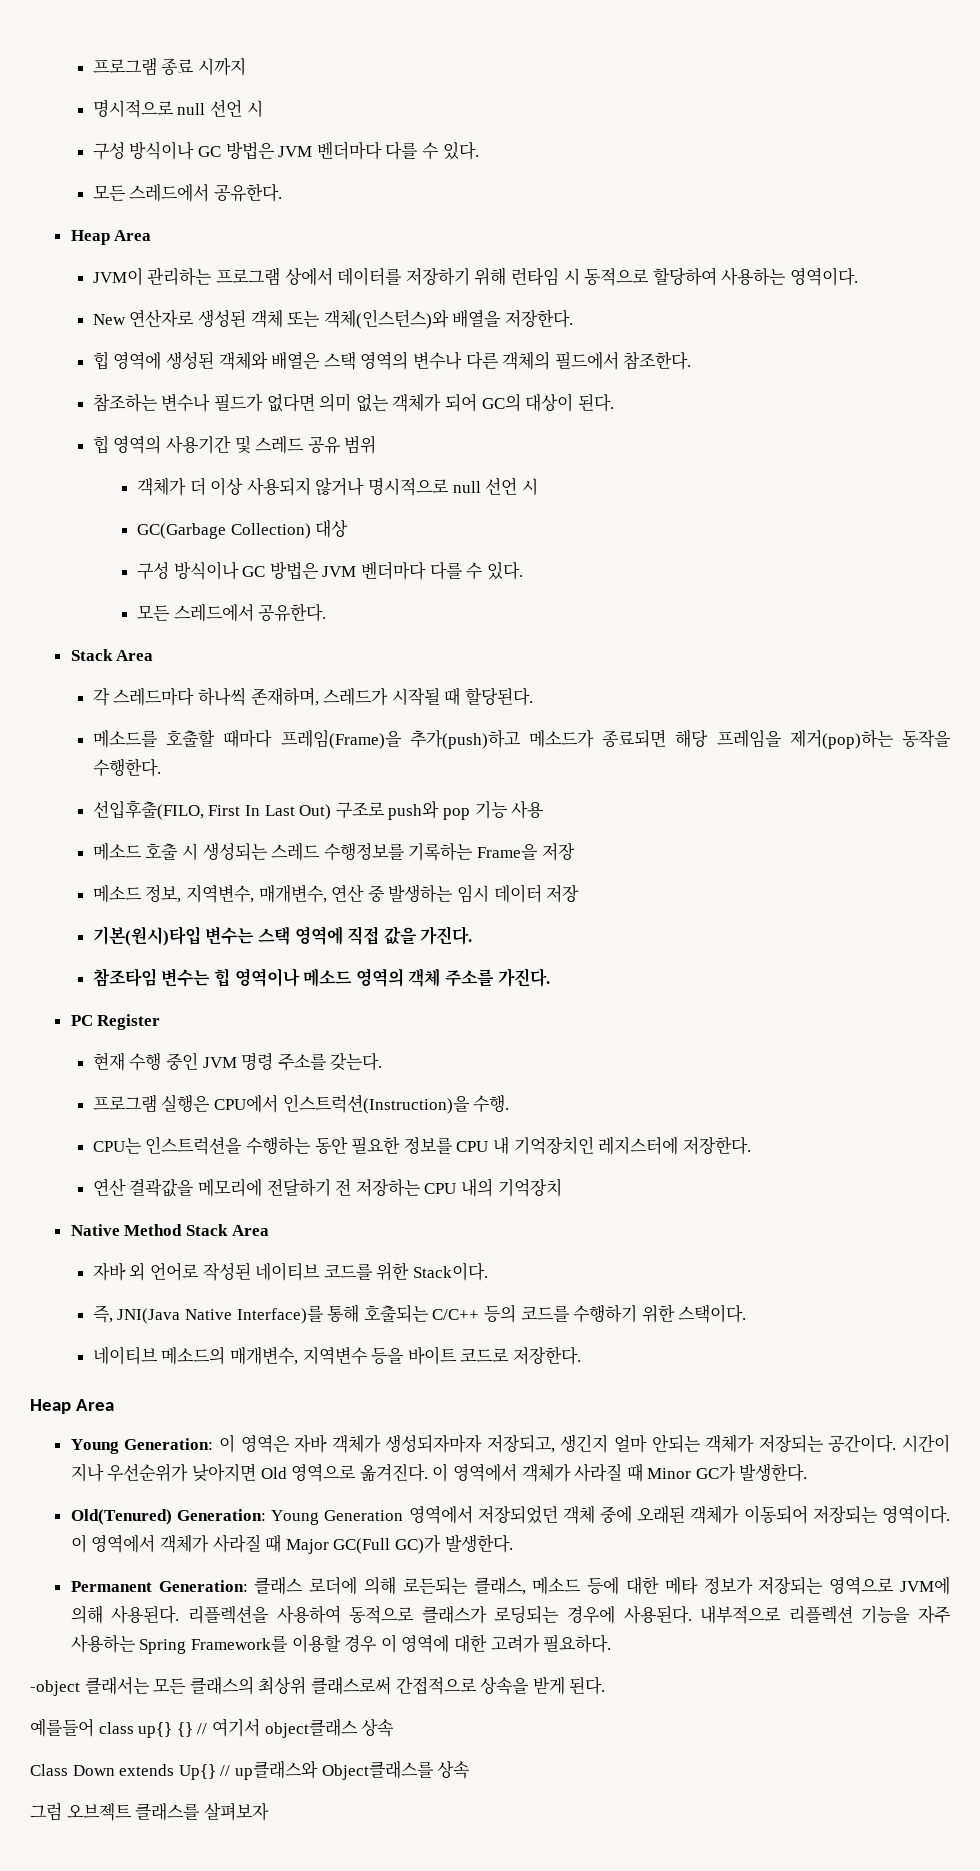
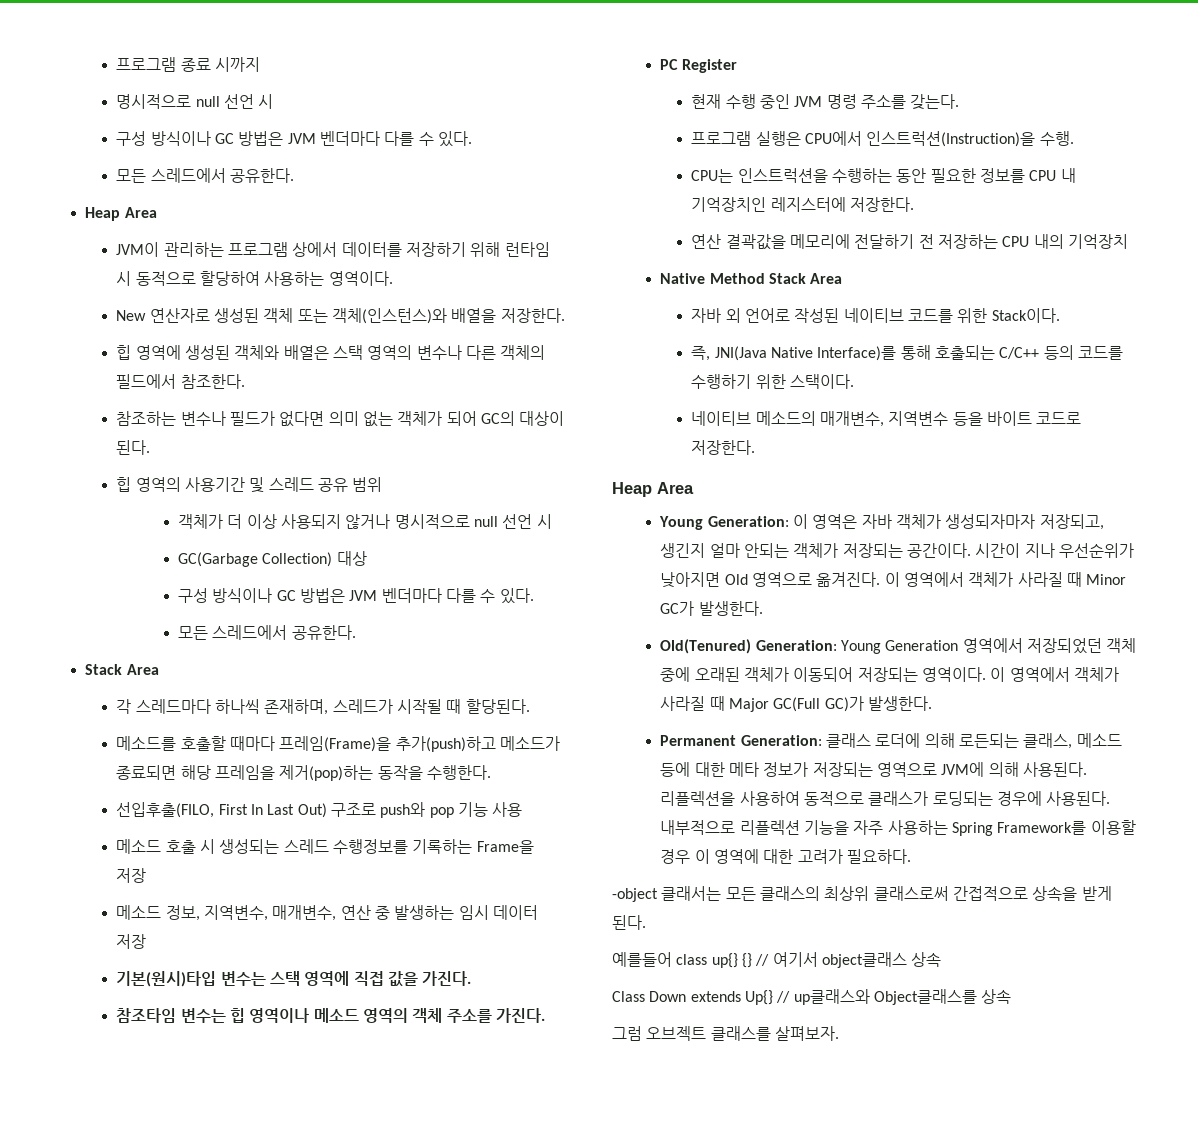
- 그럼 오브젝트 클래스를 살펴보자
+ 그럼 오브젝트 클래스를 살펴보자.

